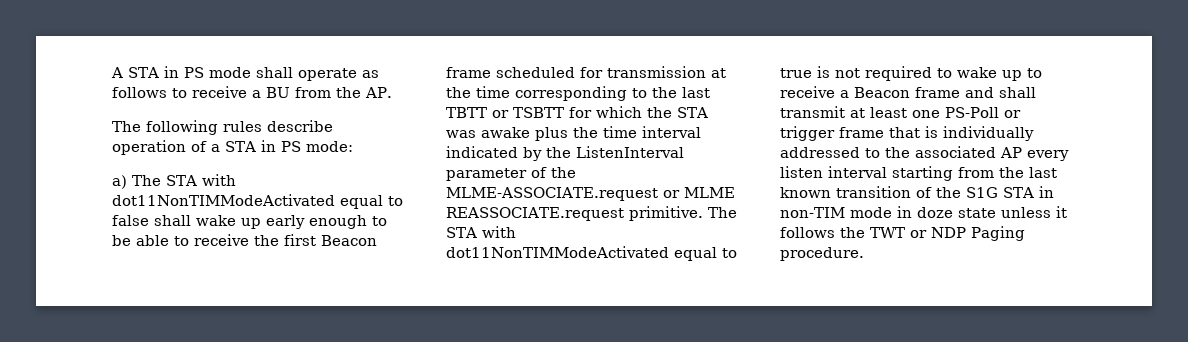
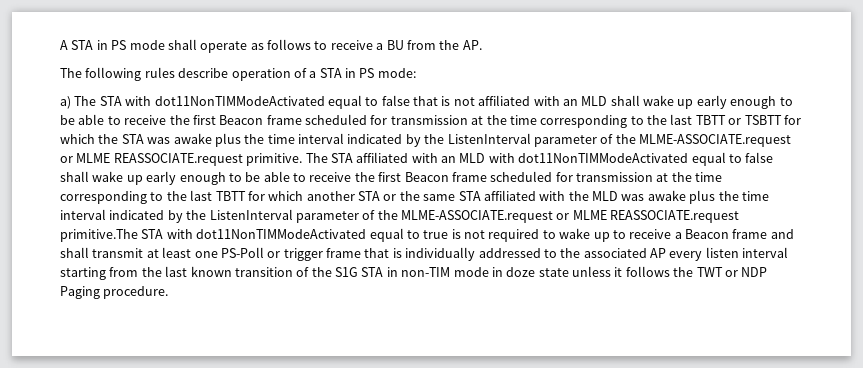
- a) The STA with dot11NonTIMModeActivated equal to false shall wake up early enough to be able to receive the first Beacon frame scheduled for transmission at the time corresponding to the last TBTT or TSBTT for which the STA was awake plus the time interval indicated by the ListenInterval parameter of the MLME-ASSOCIATE.request or MLME REASSOCIATE.request primitive.
+ a) The STA with dot11NonTIMModeActivated equal to false that is not affiliated with an MLD shall wake up early enough to be able to receive the first Beacon frame scheduled for transmission at the time corresponding to the last TBTT or TSBTT for which the STA was awake plus the time interval indicated by the ListenInterval parameter of the MLME-ASSOCIATE.request or MLME REASSOCIATE.request primitive.
- The STA with dot11NonTIMModeActivated equal to true is not required to wake up to receive a Beacon frame and shall transmit at least one PS-Poll or trigger frame that is individually addressed to the associated AP every listen interval starting from the last known transition of the S1G STA in non-TIM mode in doze state unless it follows the TWT or NDP Paging procedure.
+ The STA affiliated with an MLD with dot11NonTIMModeActivated equal to false shall wake up early enough to be able to receive the first Beacon frame scheduled for transmission at the time corresponding to the last TBTT for which another STA or the same STA affiliated with the MLD was awake plus the time interval indicated by the ListenInterval parameter of the MLME-ASSOCIATE.request or MLME REASSOCIATE.request primitive.The STA with dot11NonTIMModeActivated equal to true is not required to wake up to receive a Beacon frame and shall transmit at least one PS-Poll or trigger frame that is individually addressed to the associated AP every listen interval starting from the last known transition of the S1G STA in non-TIM mode in doze state unless it follows the TWT or NDP Paging procedure.

